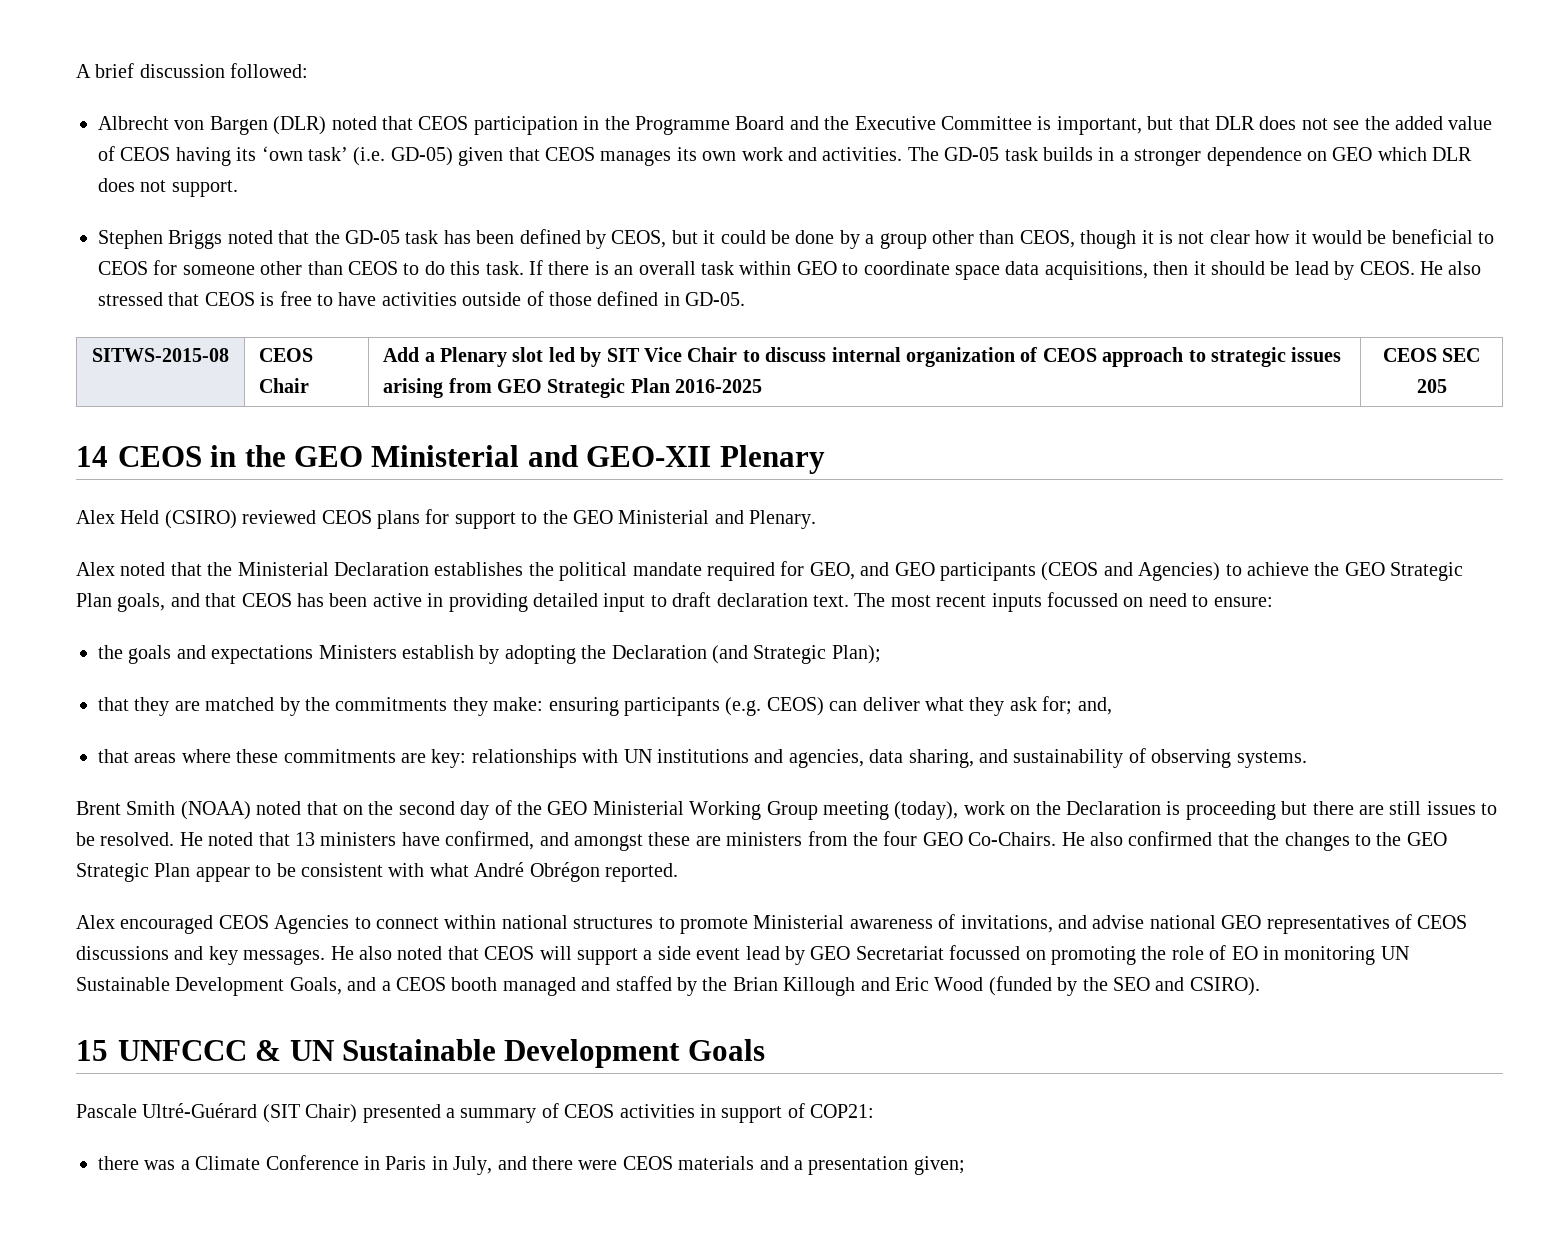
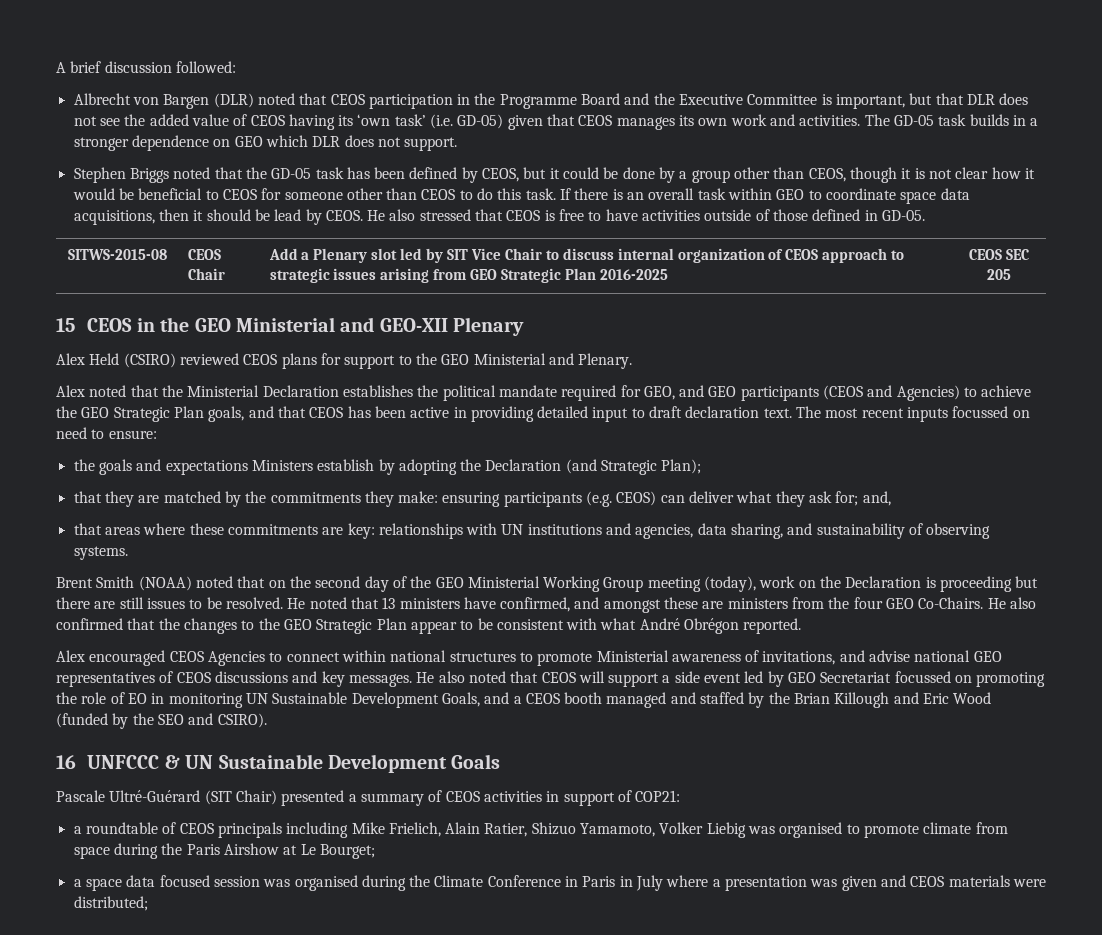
- 14 CEOS in the GEO Ministerial and GEO-XII Plenary
+ 15 CEOS in the GEO Ministerial and GEO-XII Plenary
- He also noted that CEOS will support a side event lead by GEO Secretariat focussed on promoting the role of EO in monitoring UN Sustainable Development Goals, and a CEOS booth managed and staffed by the Brian Killough and Eric Wood (funded by the SEO and CSIRO).
+ He also noted that CEOS will support a side event led by GEO Secretariat focussed on promoting the role of EO in monitoring UN Sustainable Development Goals, and a CEOS booth managed and staffed by the Brian Killough and Eric Wood (funded by the SEO and CSIRO).
- 15 UNFCCC & UN Sustainable Development Goals
+ 16 UNFCCC & UN Sustainable Development Goals
- there was a Climate Conference in Paris in July, and there were CEOS materials and a presentation given;
+ a roundtable of CEOS principals including Mike Frielich, Alain Ratier, Shizuo Yamamoto, Volker Liebig was organised to promote climate from space during the Paris Airshow at Le Bourget;
+ a space data focused session was organised during the Climate Conference in Paris in July where a presentation was given and CEOS materials were distributed;

